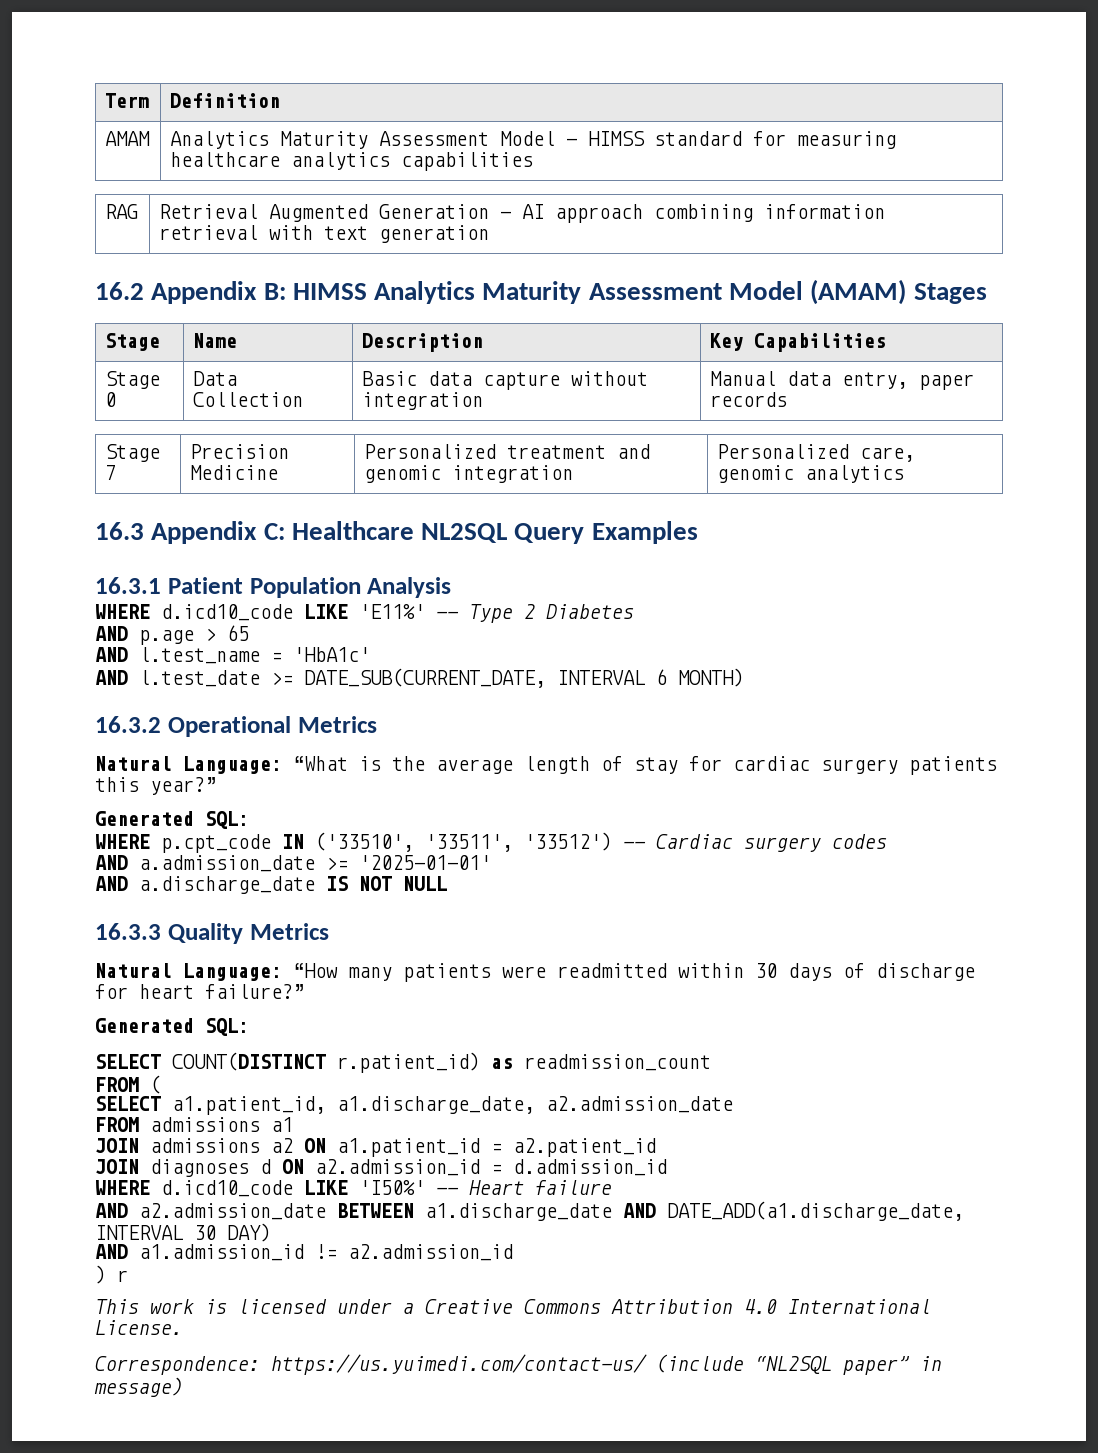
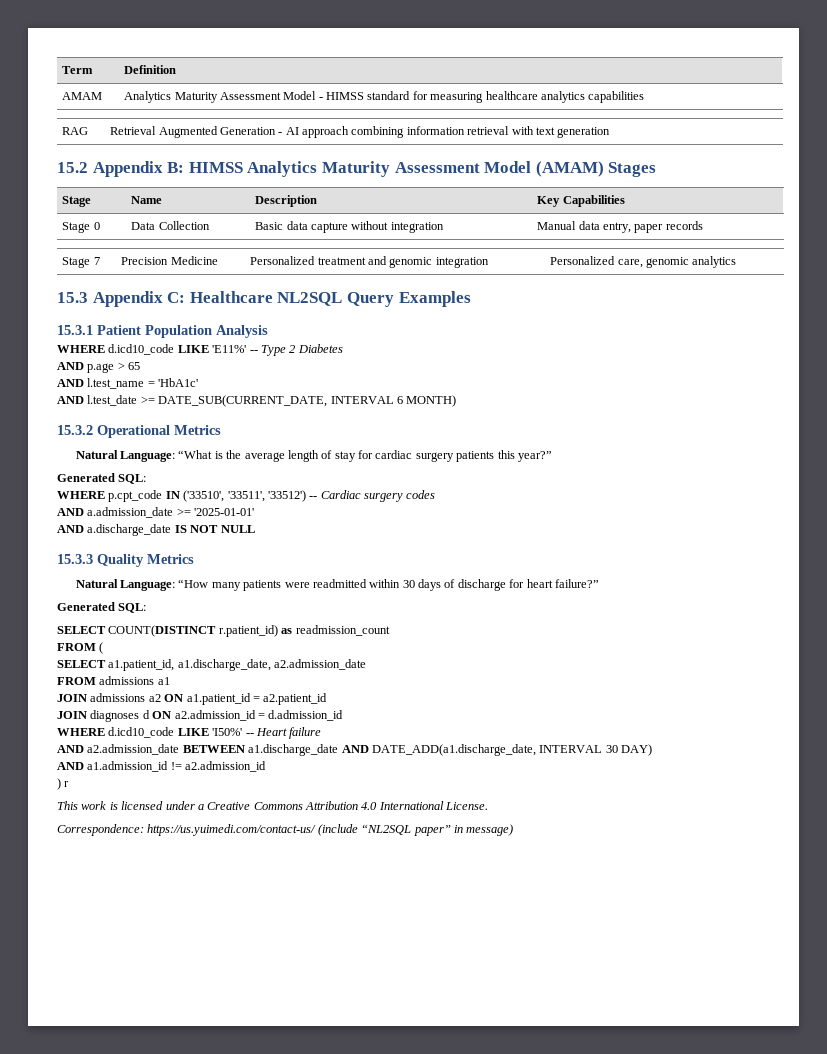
- 16.2 Appendix B: HIMSS Analytics Maturity Assessment Model (AMAM) Stages
+ 15.2 Appendix B: HIMSS Analytics Maturity Assessment Model (AMAM) Stages
- 16.3 Appendix C: Healthcare NL2SQL Query Examples
+ 15.3 Appendix C: Healthcare NL2SQL Query Examples
- 16.3.1 Patient Population Analysis
+ 15.3.1 Patient Population Analysis
- 16.3.2 Operational Metrics
+ 15.3.2 Operational Metrics
- 16.3.3 Quality Metrics
+ 15.3.3 Quality Metrics

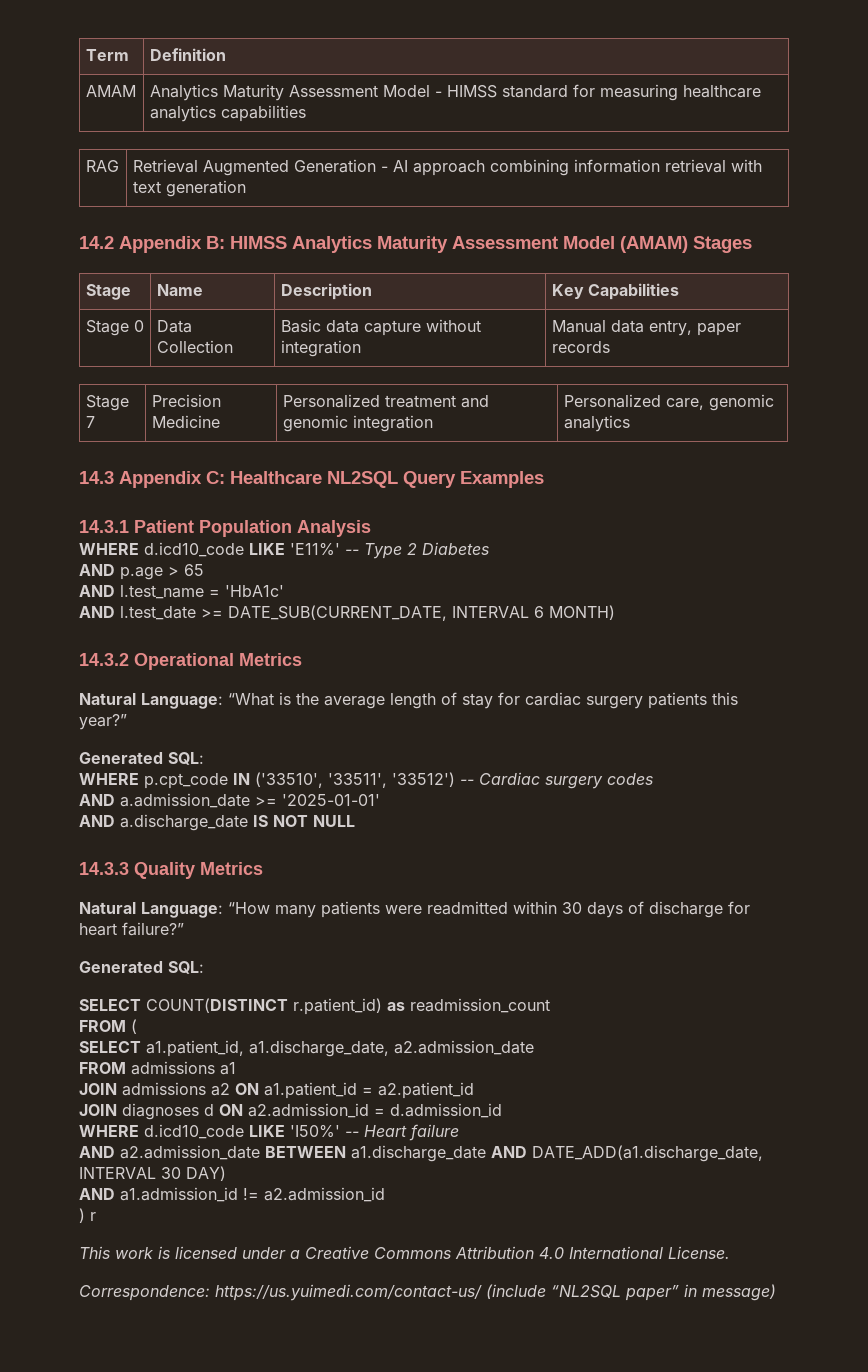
- 15.2 Appendix B: HIMSS Analytics Maturity Assessment Model (AMAM) Stages
+ 14.2 Appendix B: HIMSS Analytics Maturity Assessment Model (AMAM) Stages
- 15.3 Appendix C: Healthcare NL2SQL Query Examples
+ 14.3 Appendix C: Healthcare NL2SQL Query Examples
- 15.3.1 Patient Population Analysis
+ 14.3.1 Patient Population Analysis
- 15.3.2 Operational Metrics
+ 14.3.2 Operational Metrics
- 15.3.3 Quality Metrics
+ 14.3.3 Quality Metrics

